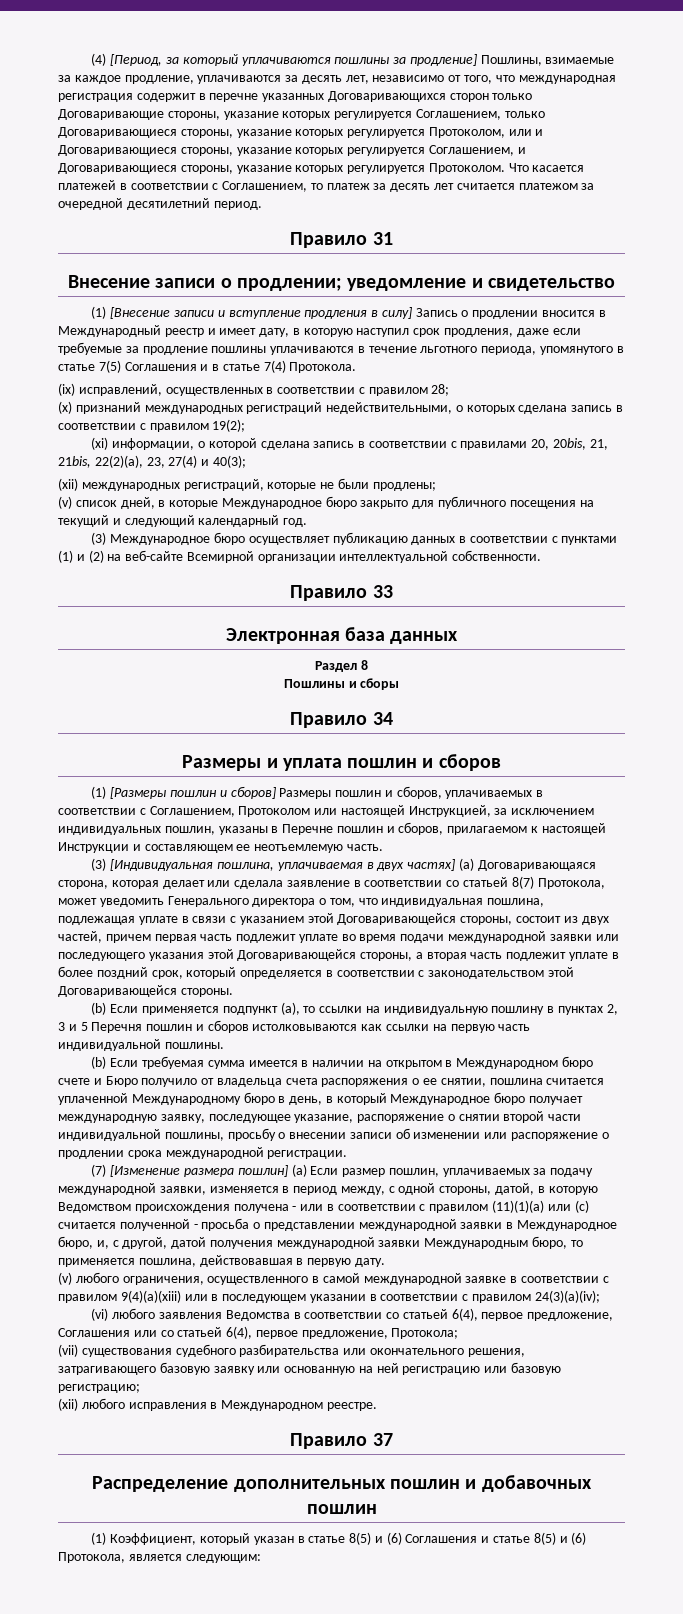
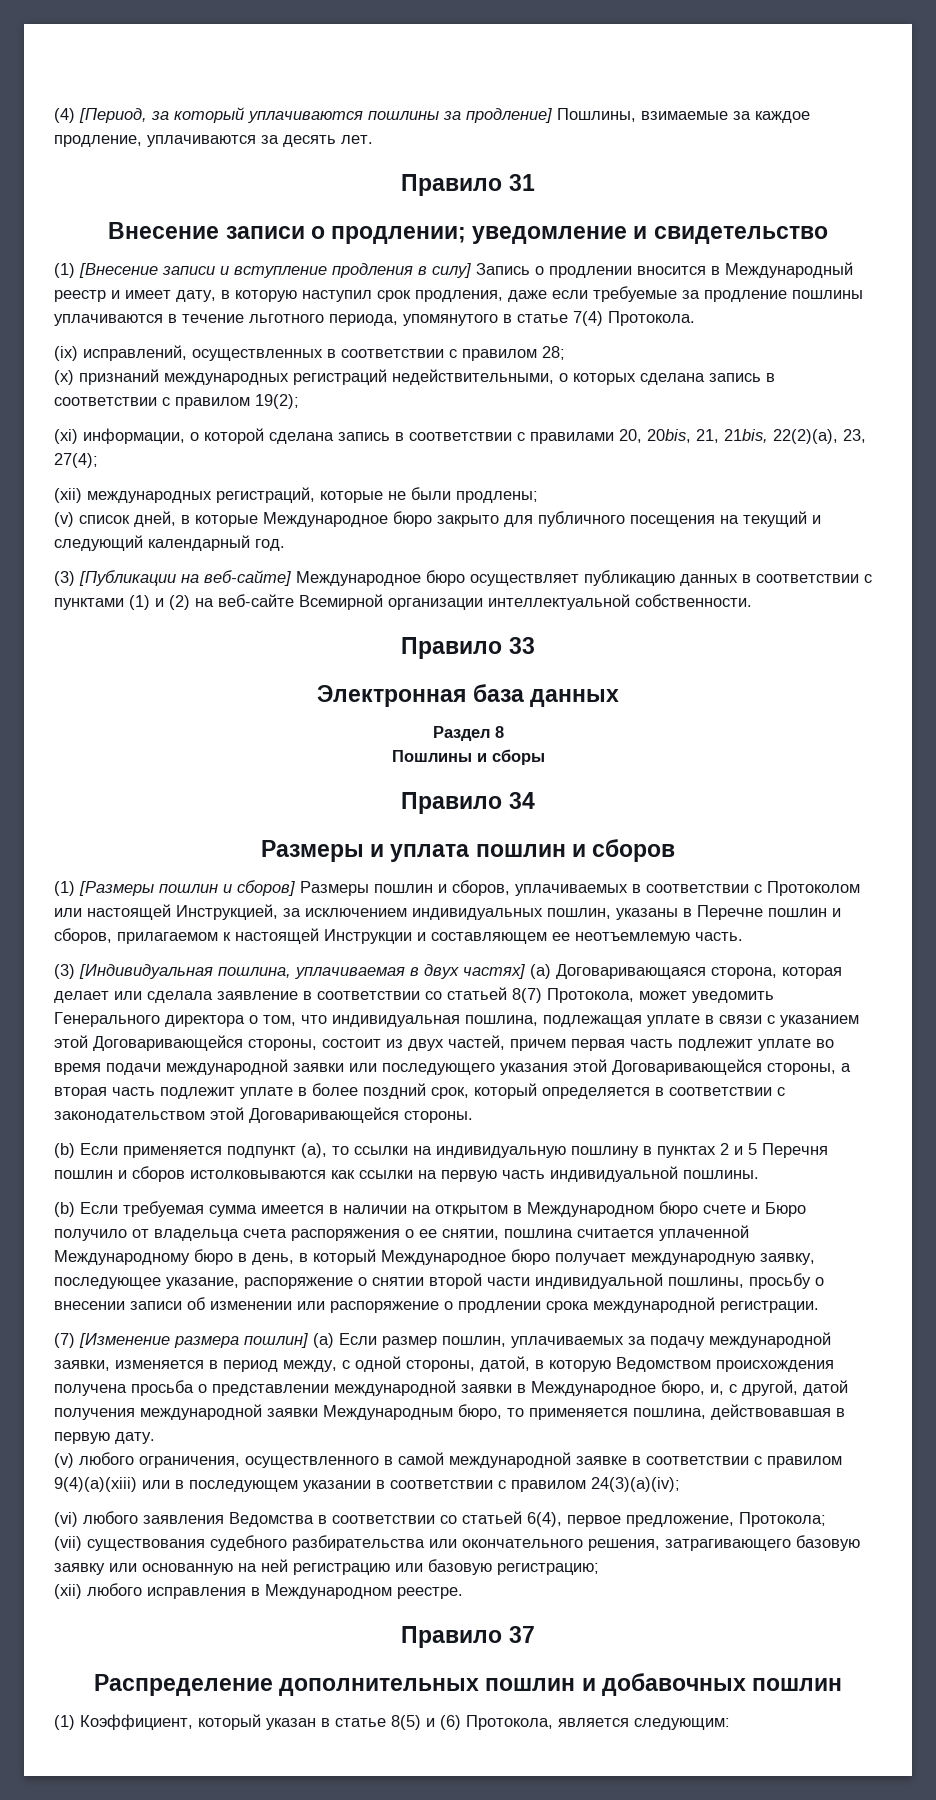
- (4) [Период, за который уплачиваются пошлины за продление] Пошлины, взимаемые за каждое продление, уплачиваются за десять лет, независимо от того, что международная регистрация содержит в перечне указанных Договаривающихся сторон только Договаривающие стороны, указание которых регулируется Соглашением, только Договаривающиеся стороны, указание которых регулируется Протоколом, или и Договаривающиеся стороны, указание которых регулируется Соглашением, и Договаривающиеся стороны, указание которых регулируется Протоколом. Что касается платежей в соответствии с Соглашением, то платеж за десять лет считается платежом за очередной десятилетний период.
+ (4) [Период, за который уплачиваются пошлины за продление] Пошлины, взимаемые за каждое продление, уплачиваются за десять лет.
- (1) [Внесение записи и вступление продления в силу] Запись о продлении вносится в Международный реестр и имеет дату, в которую наступил срок продления, даже если требуемые за продление пошлины уплачиваются в течение льготного периода, упомянутого в статье 7(5) Соглашения и в статье 7(4) Протокола.
+ (1) [Внесение записи и вступление продления в силу] Запись о продлении вносится в Международный реестр и имеет дату, в которую наступил срок продления, даже если требуемые за продление пошлины уплачиваются в течение льготного периода, упомянутого в статье 7(4) Протокола.
- (xi) информации, о которой сделана запись в соответствии с правилами 20, 20bis, 21, 21bis, 22(2)(а), 23, 27(4) и 40(3);
+ (xi) информации, о которой сделана запись в соответствии с правилами 20, 20bis, 21, 21bis, 22(2)(а), 23, 27(4);
- (3) Международное бюро осуществляет публикацию данных в соответствии с пунктами (1) и (2) на веб-сайте Всемирной организации интеллектуальной собственности.
+ (3) [Публикации на веб-сайте] Международное бюро осуществляет публикацию данных в соответствии с пунктами (1) и (2) на веб-сайте Всемирной организации интеллектуальной собственности.
- (1) [Размеры пошлин и сборов] Размеры пошлин и сборов, уплачиваемых в соответствии с Соглашением, Протоколом или настоящей Инструкцией, за исключением индивидуальных пошлин, указаны в Перечне пошлин и сборов, прилагаемом к настоящей Инструкции и составляющем ее неотъемлемую часть.
+ (1) [Размеры пошлин и сборов] Размеры пошлин и сборов, уплачиваемых в соответствии с Протоколом или настоящей Инструкцией, за исключением индивидуальных пошлин, указаны в Перечне пошлин и сборов, прилагаемом к настоящей Инструкции и составляющем ее неотъемлемую часть.
- (b) Если применяется подпункт (а), то ссылки на индивидуальную пошлину в пунктах 2, 3 и 5 Перечня пошлин и сборов истолковываются как ссылки на первую часть индивидуальной пошлины.
+ (b) Если применяется подпункт (а), то ссылки на индивидуальную пошлину в пунктах 2 и 5 Перечня пошлин и сборов истолковываются как ссылки на первую часть индивидуальной пошлины.
- (7) [Изменение размера пошлин] (а) Если размер пошлин, уплачиваемых за подачу международной заявки, изменяется в период между, с одной стороны, датой, в которую Ведомством происхождения получена - или в соответствии с правилом (11)(1)(а) или (с) считается полученной - просьба о представлении международной заявки в Международное бюро, и, с другой, датой получения международной заявки Международным бюро, то применяется пошлина, действовавшая в первую дату.
+ (7) [Изменение размера пошлин] (а) Если размер пошлин, уплачиваемых за подачу международной заявки, изменяется в период между, с одной стороны, датой, в которую Ведомством происхождения получена просьба о представлении международной заявки в Международное бюро, и, с другой, датой получения международной заявки Международным бюро, то применяется пошлина, действовавшая в первую дату.
- (vi) любого заявления Ведомства в соответствии со статьей 6(4), первое предложение, Соглашения или со статьей 6(4), первое предложение, Протокола;
+ (vi) любого заявления Ведомства в соответствии со статьей 6(4), первое предложение, Протокола;
- (1) Коэффициент, который указан в статье 8(5) и (6) Соглашения и статье 8(5) и (6) Протокола, является следующим:
+ (1) Коэффициент, который указан в статье 8(5) и (6) Протокола, является следующим:

